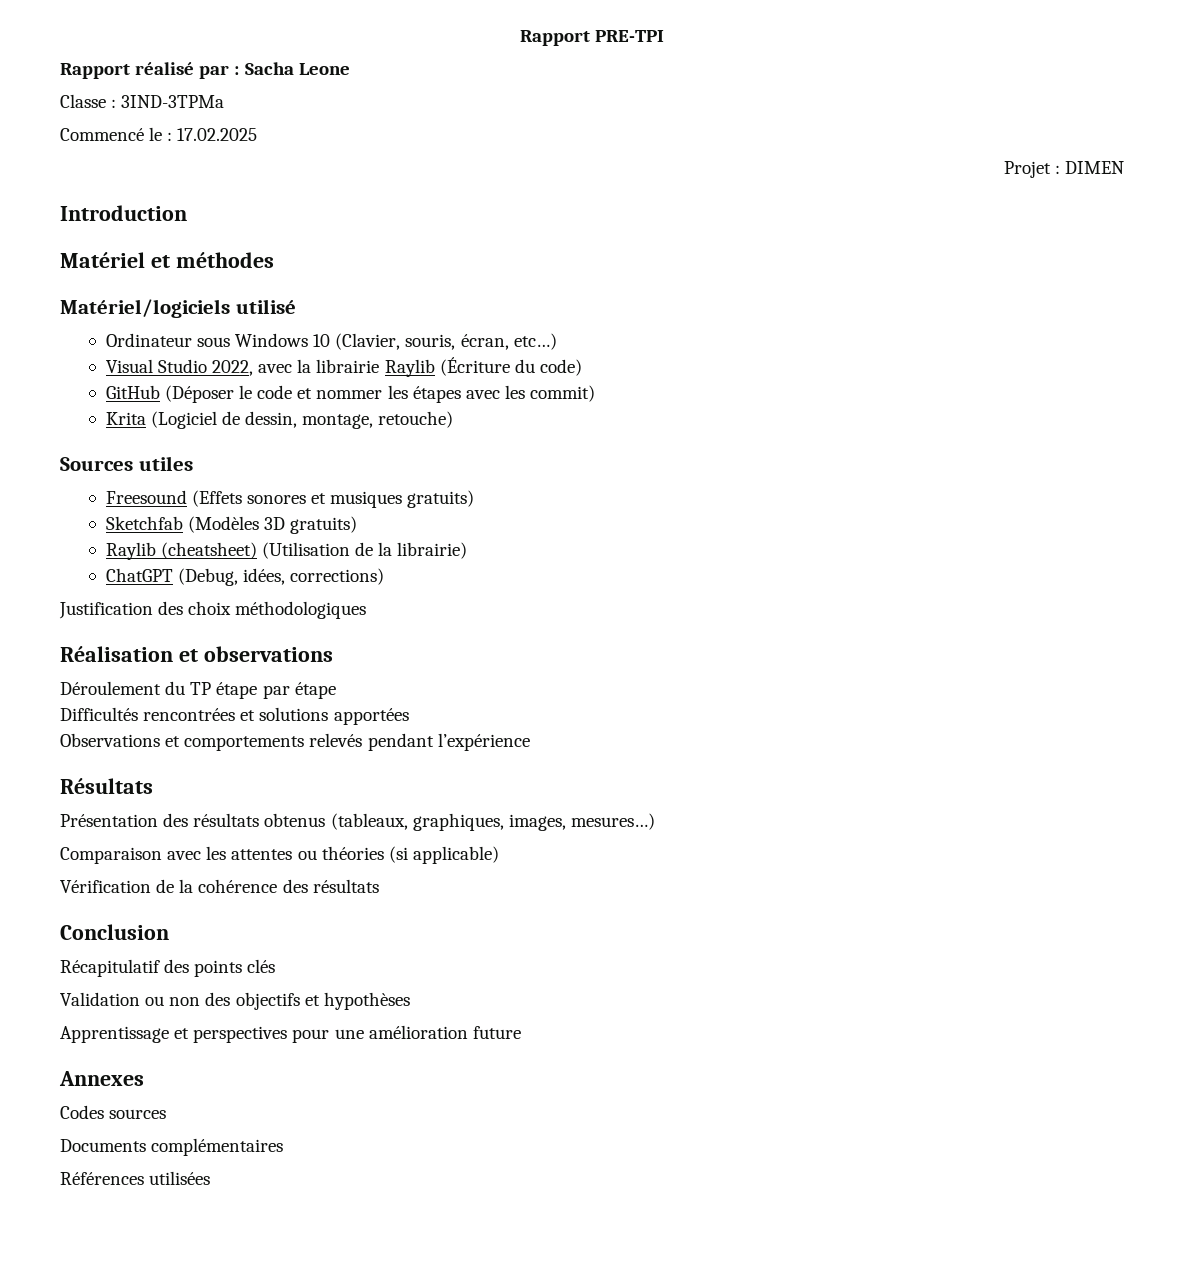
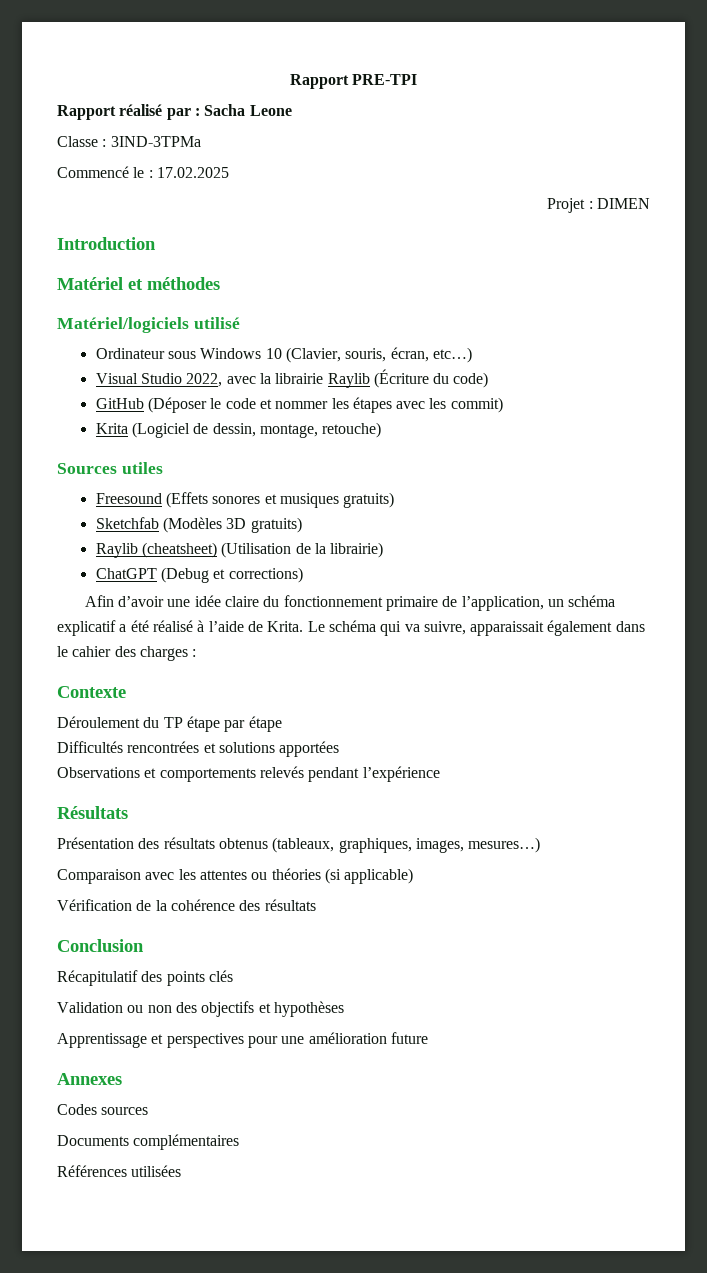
- ChatGPT (Debug, idées, corrections)
+ ChatGPT (Debug et corrections)
- Justification des choix méthodologiques
- Réalisation et observations
+ Afin d’avoir une idée claire du fonctionnement primaire de l’application, un schéma explicatif a été réalisé à l’aide de Krita. Le schéma qui va suivre, apparaissait également dans le cahier des charges :
+ Contexte

